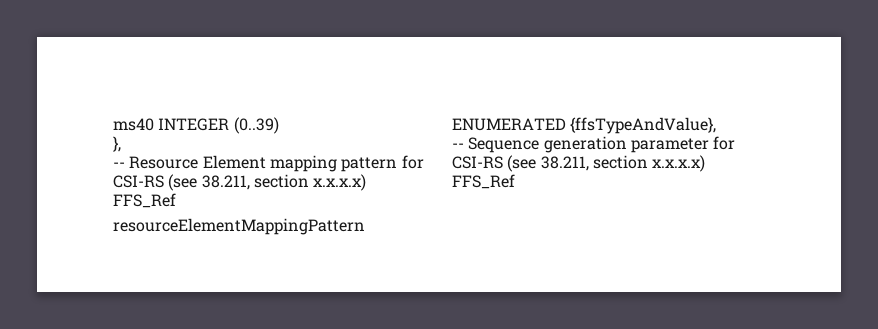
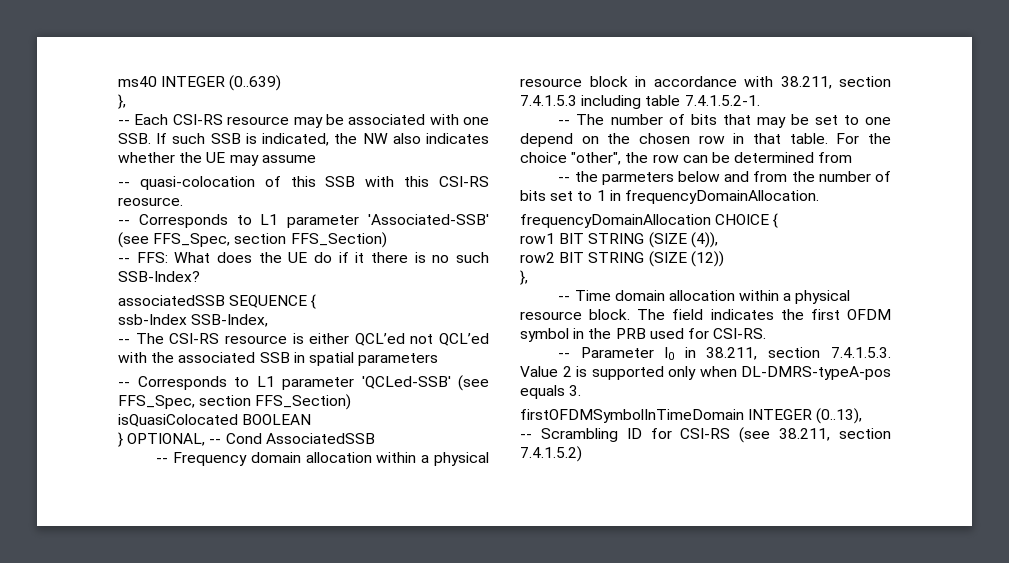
- ms40 INTEGER (0..39)
+ ms40 INTEGER (0..639)
  },
- -- Resource Element mapping pattern for CSI-RS (see 38.211, section x.x.x.x) FFS_Ref
- resourceElementMappingPattern ENUMERATED {ffsTypeAndValue},
- -- Sequence generation parameter for CSI-RS (see 38.211, section x.x.x.x) FFS_Ref
+ -- Each CSI-RS resource may be associated with one SSB. If such SSB is indicated, the NW also indicates whether the UE may assume
+ -- quasi-colocation of this SSB with this CSI-RS reosurce.
+ -- Corresponds to L1 parameter 'Associated-SSB' (see FFS_Spec, section FFS_Section)
+ -- FFS: What does the UE do if it there is no such SSB-Index?
+ associatedSSB SEQUENCE {
+ ssb-Index SSB-Index,
+ -- The CSI-RS resource is either QCL’ed not QCL’ed with the associated SSB in spatial parameters
+ -- Corresponds to L1 parameter 'QCLed-SSB' (see FFS_Spec, section FFS_Section)
+ isQuasiColocated BOOLEAN
+ } OPTIONAL, -- Cond AssociatedSSB
+ -- Frequency domain allocation within a physical resource block in accordance with 38.211, section 7.4.1.5.3 including table 7.4.1.5.2-1.
+ -- The number of bits that may be set to one depend on the chosen row in that table. For the choice "other", the row can be determined from
+ -- the parmeters below and from the number of bits set to 1 in frequencyDomainAllocation.
+ frequencyDomainAllocation CHOICE {
+ row1 BIT STRING (SIZE (4)),
+ row2 BIT STRING (SIZE (12))
+ },
+ -- Time domain allocation within a physical resource block. The field indicates the first OFDM symbol in the PRB used for CSI-RS.
+ -- Parameter l0 in 38.211, section 7.4.1.5.3. Value 2 is supported only when DL-DMRS-typeA-pos equals 3.
+ firstOFDMSymbolInTimeDomain INTEGER (0..13),
+ -- Scrambling ID for CSI-RS (see 38.211, section 7.4.1.5.2)

